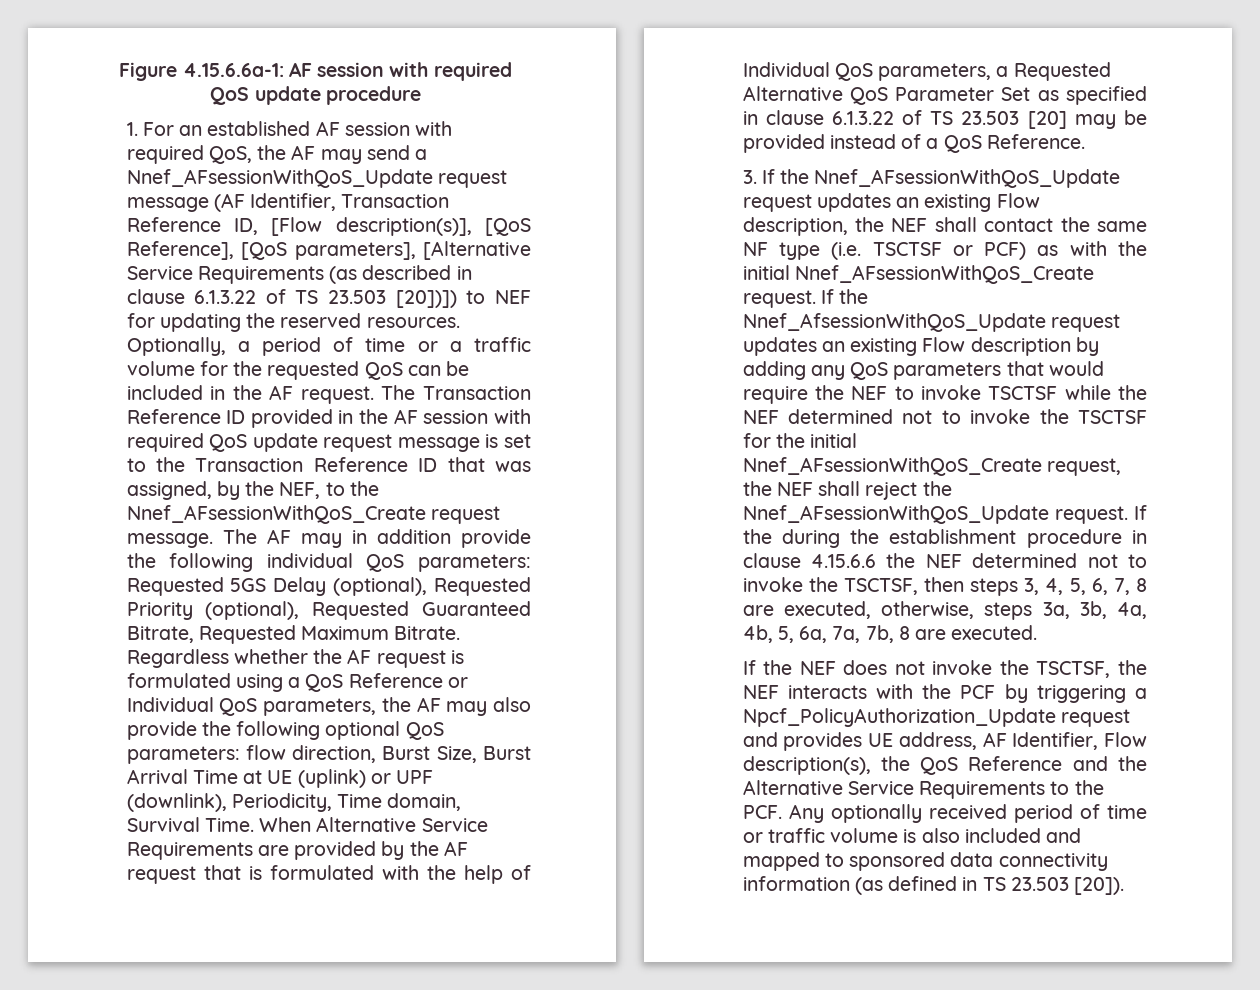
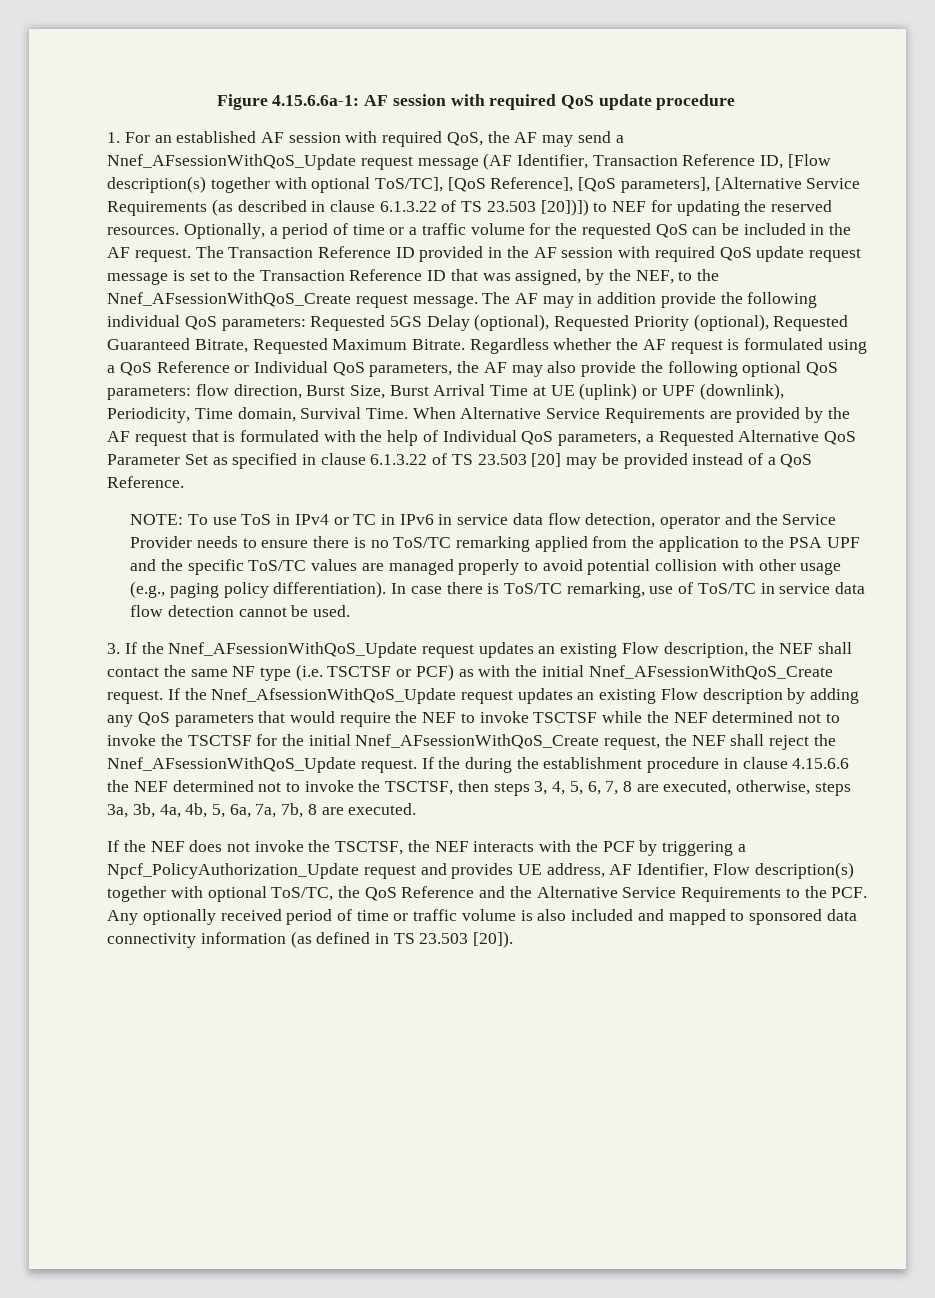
- 1. For an established AF session with required QoS, the AF may send a Nnef_AFsessionWithQoS_Update request message (AF Identifier, Transaction Reference ID, [Flow description(s)], [QoS Reference], [QoS parameters], [Alternative Service Requirements (as described in clause 6.1.3.22 of TS 23.503 [20])]) to NEF for updating the reserved resources.
+ 1. For an established AF session with required QoS, the AF may send a Nnef_AFsessionWithQoS_Update request message (AF Identifier, Transaction Reference ID, [Flow description(s) together with optional ToS/TC], [QoS Reference], [QoS parameters], [Alternative Service Requirements (as described in clause 6.1.3.22 of TS 23.503 [20])]) to NEF for updating the reserved resources.
+ NOTE: To use ToS in IPv4 or TC in IPv6 in service data flow detection, operator and the Service Provider needs to ensure there is no ToS/TC remarking applied from the application to the PSA UPF and the specific ToS/TC values are managed properly to avoid potential collision with other usage (e.g., paging policy differentiation). In case there is ToS/TC remarking, use of ToS/TC in service data flow detection cannot be used.
- If the NEF does not invoke the TSCTSF, the NEF interacts with the PCF by triggering a Npcf_PolicyAuthorization_Update request and provides UE address, AF Identifier, Flow description(s), the QoS Reference and the Alternative Service Requirements to the PCF. Any optionally received period of time or traffic volume is also included and mapped to sponsored data connectivity information (as defined in TS 23.503 [20]).
+ If the NEF does not invoke the TSCTSF, the NEF interacts with the PCF by triggering a Npcf_PolicyAuthorization_Update request and provides UE address, AF Identifier, Flow description(s) together with optional ToS/TC, the QoS Reference and the Alternative Service Requirements to the PCF. Any optionally received period of time or traffic volume is also included and mapped to sponsored data connectivity information (as defined in TS 23.503 [20]).

